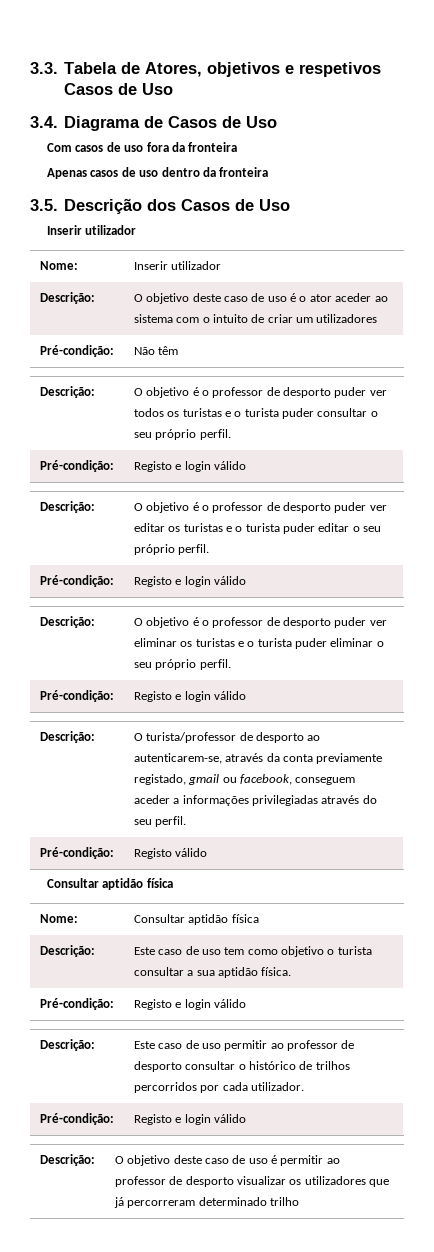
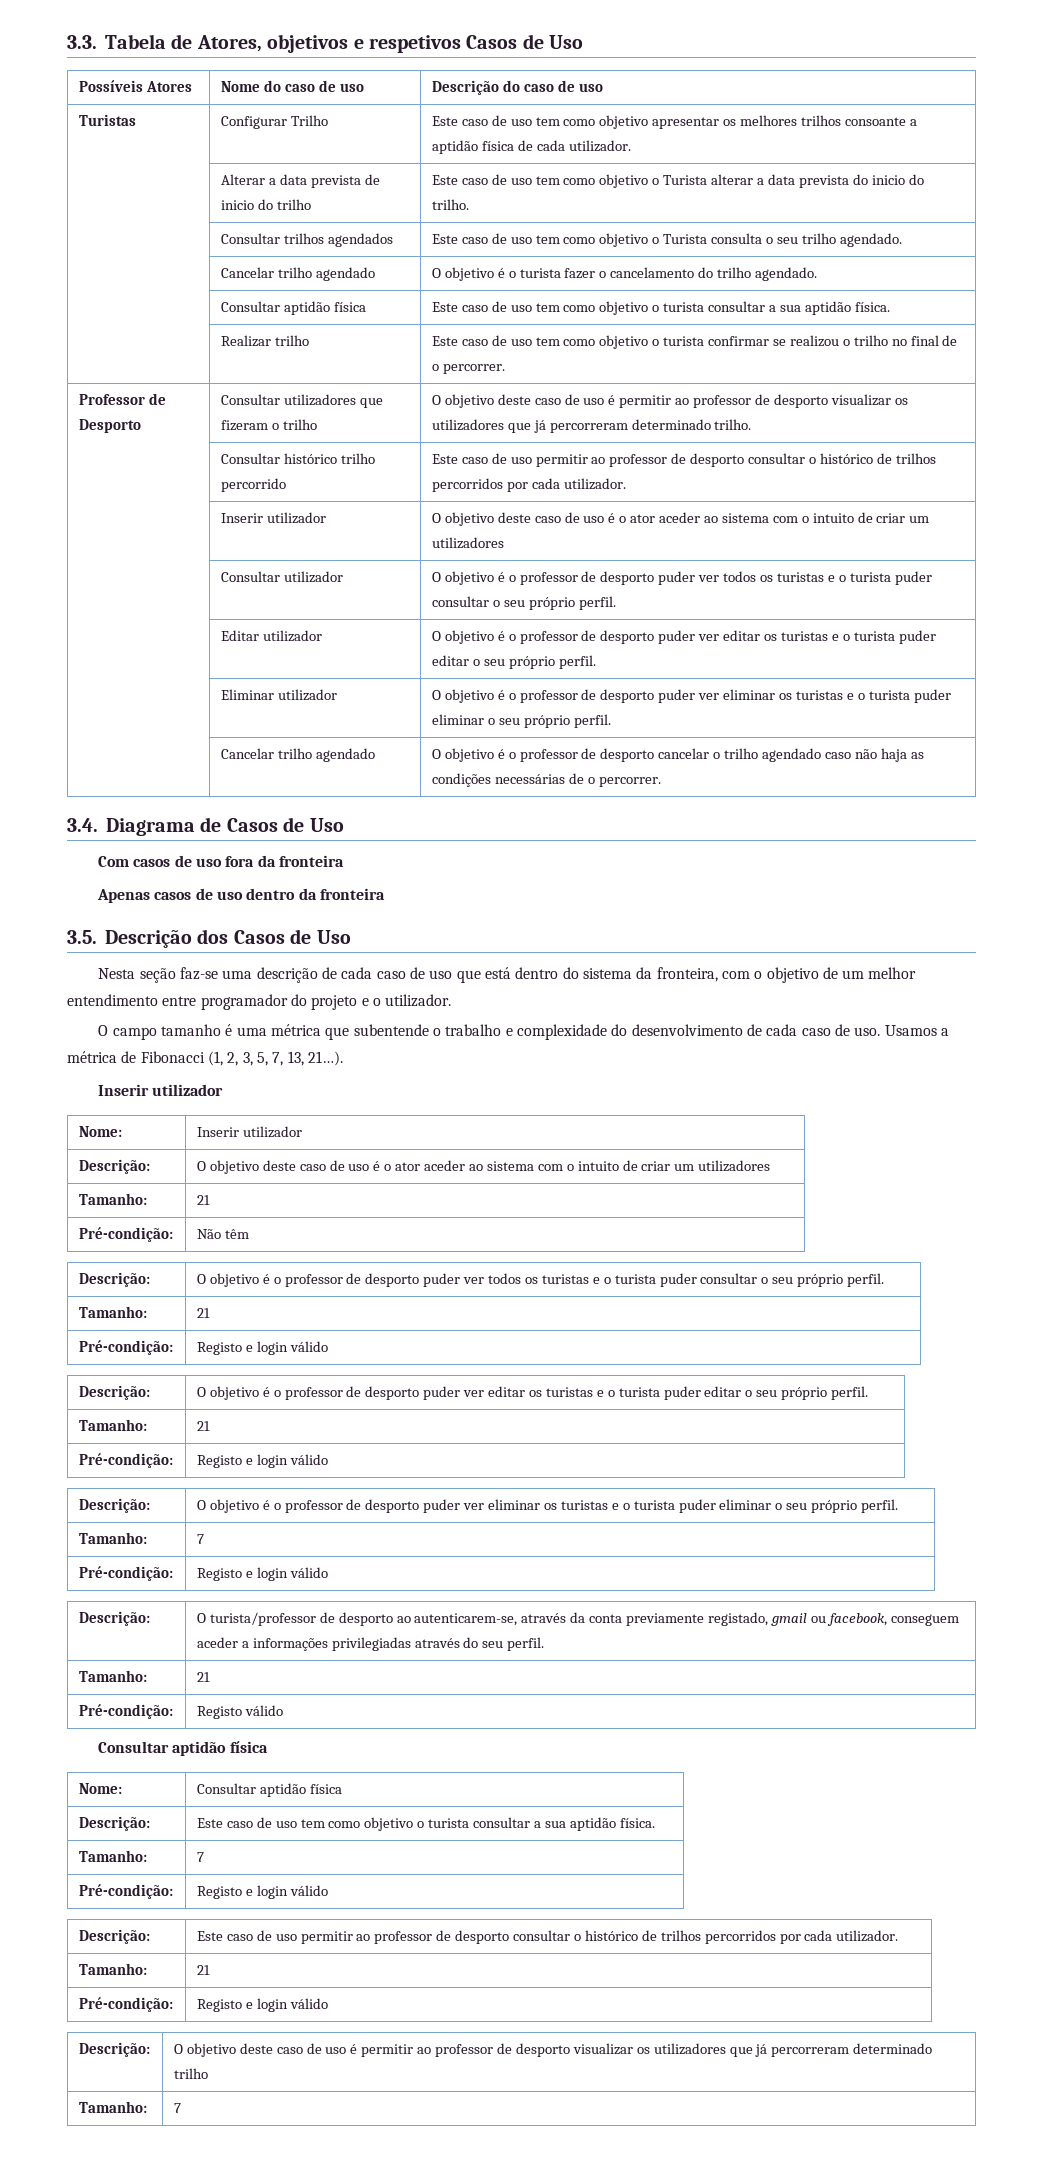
+ Possíveis Atores | Nome do caso de uso | Descrição do caso de uso
+ Turistas | Configurar Trilho | Este caso de uso tem como objetivo apresentar os melhores trilhos consoante a aptidão física de cada utilizador.
+ | Alterar a data prevista de inicio do trilho | Este caso de uso tem como objetivo o Turista alterar a data prevista do inicio do trilho.
+ | Consultar trilhos agendados | Este caso de uso tem como objetivo o Turista consulta o seu trilho agendado.
+ | Cancelar trilho agendado | O objetivo é o turista fazer o cancelamento do trilho agendado.
+ | Consultar aptidão física | Este caso de uso tem como objetivo o turista consultar a sua aptidão física.
+ | Realizar trilho | Este caso de uso tem como objetivo o turista confirmar se realizou o trilho no final de o percorrer.
+ Professor de Desporto | Consultar utilizadores que fizeram o trilho | O objetivo deste caso de uso é permitir ao professor de desporto visualizar os utilizadores que já percorreram determinado trilho.
+ | Consultar histórico trilho percorrido | Este caso de uso permitir ao professor de desporto consultar o histórico de trilhos percorridos por cada utilizador.
+ | Inserir utilizador | O objetivo deste caso de uso é o ator aceder ao sistema com o intuito de criar um utilizadores
+ | Consultar utilizador | O objetivo é o professor de desporto puder ver todos os turistas e o turista puder consultar o seu próprio perfil.
+ | Editar utilizador | O objetivo é o professor de desporto puder ver editar os turistas e o turista puder editar o seu próprio perfil.
+ | Eliminar utilizador | O objetivo é o professor de desporto puder ver eliminar os turistas e o turista puder eliminar o seu próprio perfil.
+ | Cancelar trilho agendado | O objetivo é o professor de desporto cancelar o trilho agendado caso não haja as condições necessárias de o percorrer.
+ Nesta seção faz-se uma descrição de cada caso de uso que está dentro do sistema da fronteira, com o objetivo de um melhor entendimento entre programador do projeto e o utilizador.
+ O campo tamanho é uma métrica que subentende o trabalho e complexidade do desenvolvimento de cada caso de uso. Usamos a métrica de Fibonacci (1, 2, 3, 5, 7, 13, 21…).
  Descrição: | O objetivo deste caso de uso é o ator aceder ao sistema com o intuito de criar um utilizadores
+ Tamanho: | 21
  Descrição: | O objetivo é o professor de desporto puder ver todos os turistas e o turista puder consultar o seu próprio perfil.
+ Tamanho: | 21
  Descrição: | O objetivo é o professor de desporto puder ver editar os turistas e o turista puder editar o seu próprio perfil.
+ Tamanho: | 21
  Descrição: | O objetivo é o professor de desporto puder ver eliminar os turistas e o turista puder eliminar o seu próprio perfil.
+ Tamanho: | 7
  Descrição: | O turista/professor de desporto ao autenticarem-se, através da conta previamente registado, gmail ou facebook, conseguem aceder a informações privilegiadas através do seu perfil.
+ Tamanho: | 21
  Descrição: | Este caso de uso tem como objetivo o turista consultar a sua aptidão física.
+ Tamanho: | 7
  Descrição: | Este caso de uso permitir ao professor de desporto consultar o histórico de trilhos percorridos por cada utilizador.
+ Tamanho: | 21
  Descrição: | O objetivo deste caso de uso é permitir ao professor de desporto visualizar os utilizadores que já percorreram determinado trilho
+ Tamanho: | 7

